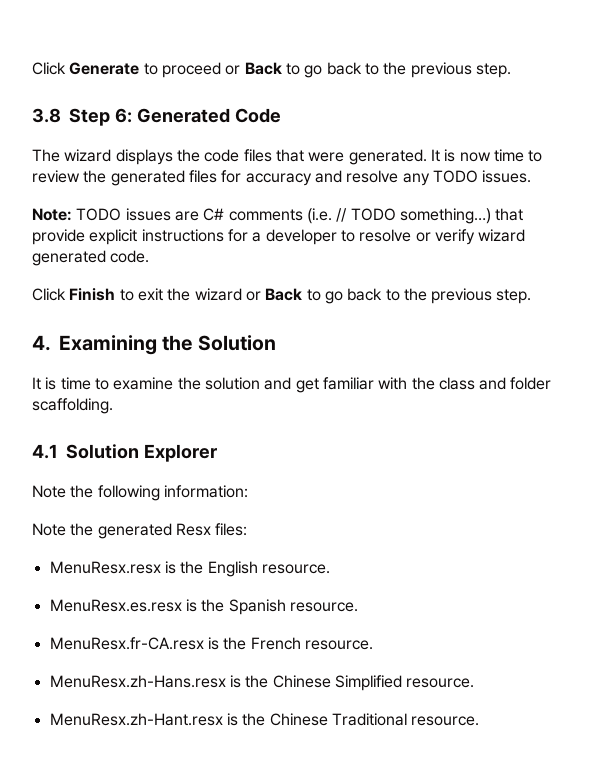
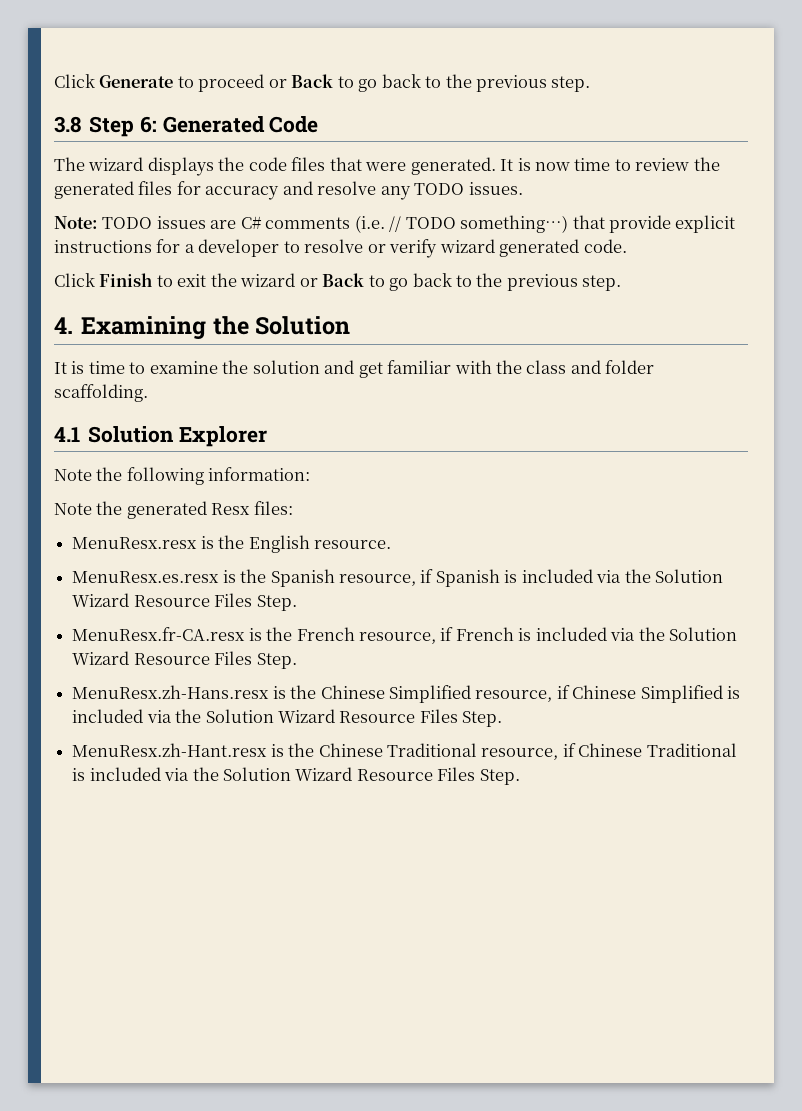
- MenuResx.es.resx is the Spanish resource.
- MenuResx.fr-CA.resx is the French resource.
+ MenuResx.es.resx is the Spanish resource, if Spanish is included via the Solution Wizard Resource Files Step.
+ MenuResx.fr-CA.resx is the French resource, if French is included via the Solution Wizard Resource Files Step.
- MenuResx.zh-Hans.resx is the Chinese Simplified resource.
+ MenuResx.zh-Hans.resx is the Chinese Simplified resource, if Chinese Simplified is included via the Solution Wizard Resource Files Step.
- MenuResx.zh-Hant.resx is the Chinese Traditional resource.
+ MenuResx.zh-Hant.resx is the Chinese Traditional resource, if Chinese Traditional is included via the Solution Wizard Resource Files Step.

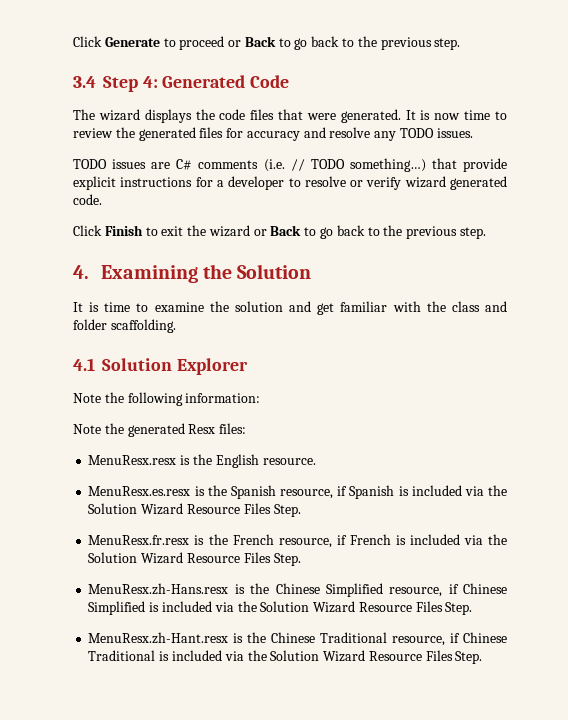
- 3.8 Step 6: Generated Code
+ 3.4 Step 4: Generated Code
- Note: TODO issues are C# comments (i.e. // TODO something…) that provide explicit instructions for a developer to resolve or verify wizard generated code.
+ TODO issues are C# comments (i.e. // TODO something…) that provide explicit instructions for a developer to resolve or verify wizard generated code.
- MenuResx.fr-CA.resx is the French resource, if French is included via the Solution Wizard Resource Files Step.
+ MenuResx.fr.resx is the French resource, if French is included via the Solution Wizard Resource Files Step.

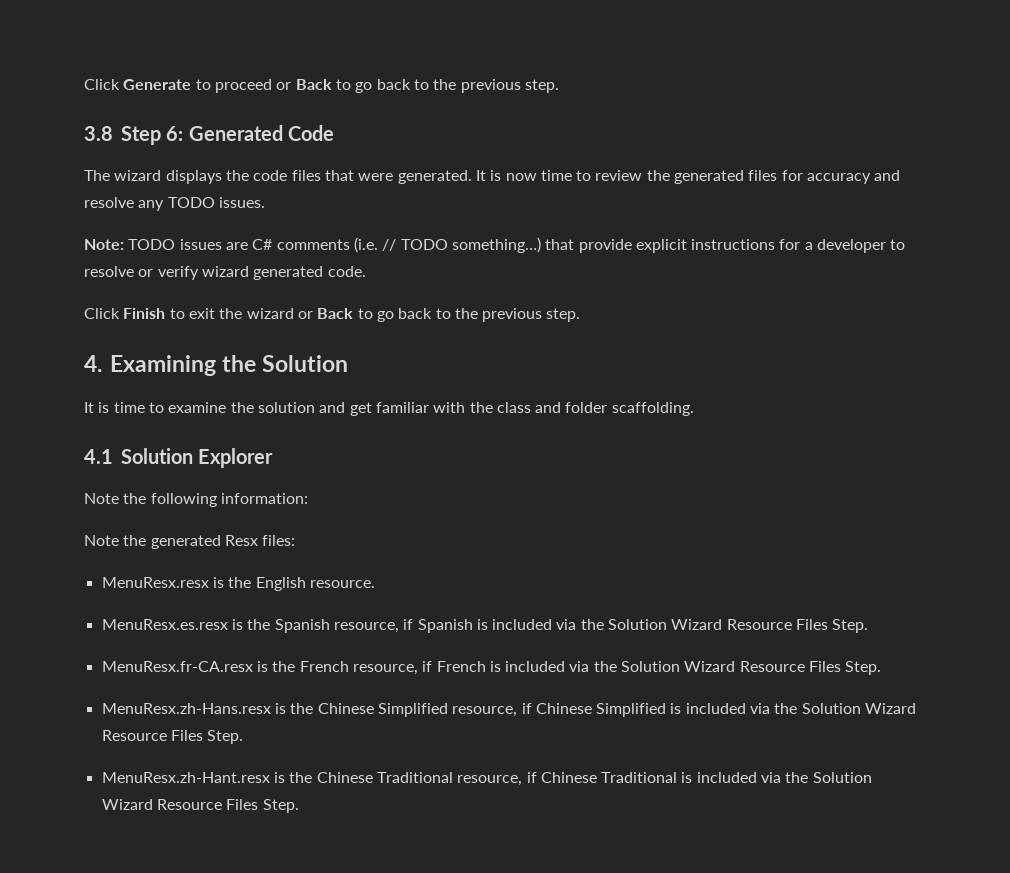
- 3.4 Step 4: Generated Code
+ 3.8 Step 6: Generated Code
- TODO issues are C# comments (i.e. // TODO something…) that provide explicit instructions for a developer to resolve or verify wizard generated code.
+ Note: TODO issues are C# comments (i.e. // TODO something…) that provide explicit instructions for a developer to resolve or verify wizard generated code.
- MenuResx.fr.resx is the French resource, if French is included via the Solution Wizard Resource Files Step.
+ MenuResx.fr-CA.resx is the French resource, if French is included via the Solution Wizard Resource Files Step.

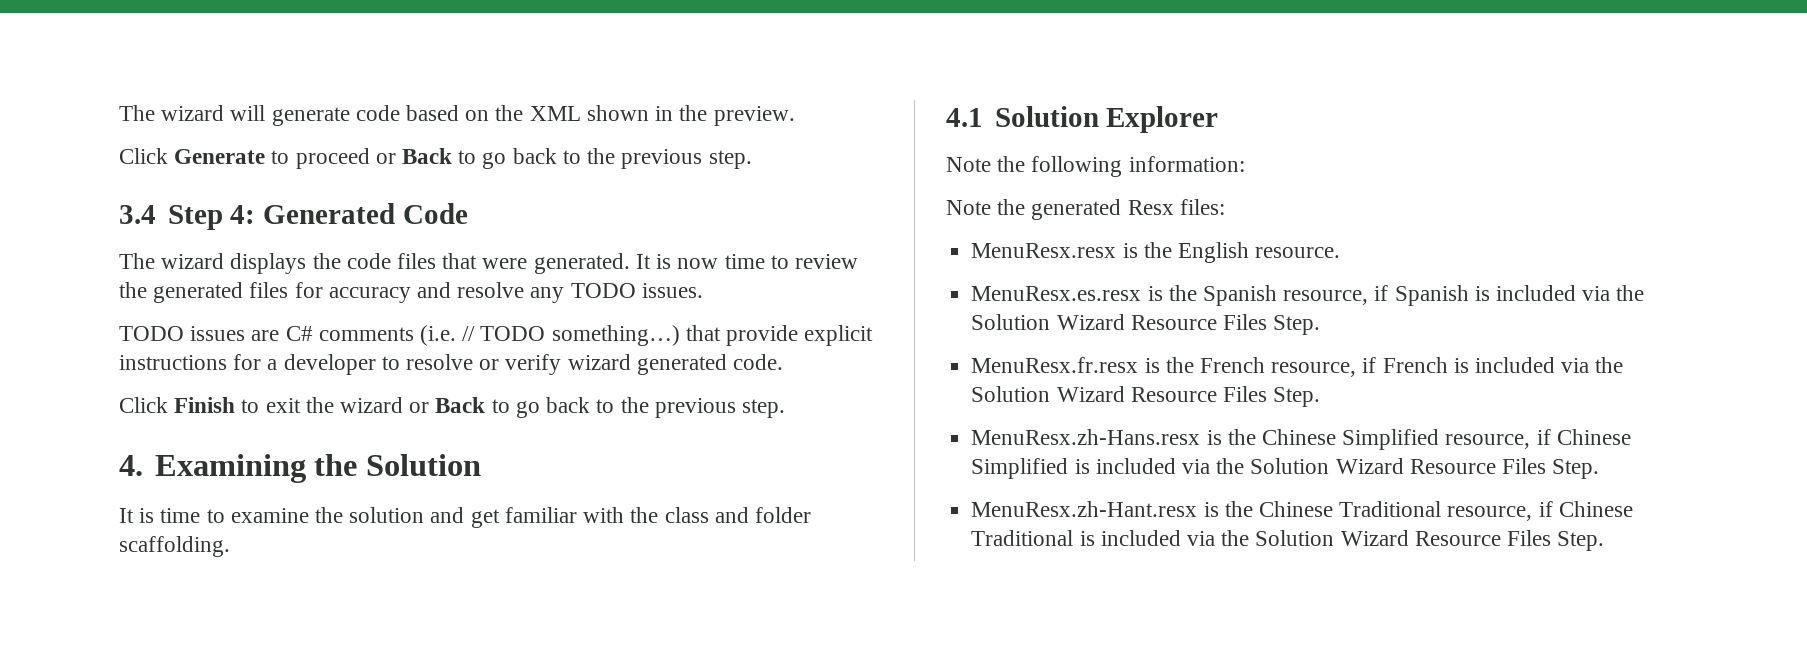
+ The wizard will generate code based on the XML shown in the preview.
- 3.8 Step 6: Generated Code
+ 3.4 Step 4: Generated Code
- Note: TODO issues are C# comments (i.e. // TODO something…) that provide explicit instructions for a developer to resolve or verify wizard generated code.
+ TODO issues are C# comments (i.e. // TODO something…) that provide explicit instructions for a developer to resolve or verify wizard generated code.
- MenuResx.fr-CA.resx is the French resource, if French is included via the Solution Wizard Resource Files Step.
+ MenuResx.fr.resx is the French resource, if French is included via the Solution Wizard Resource Files Step.

